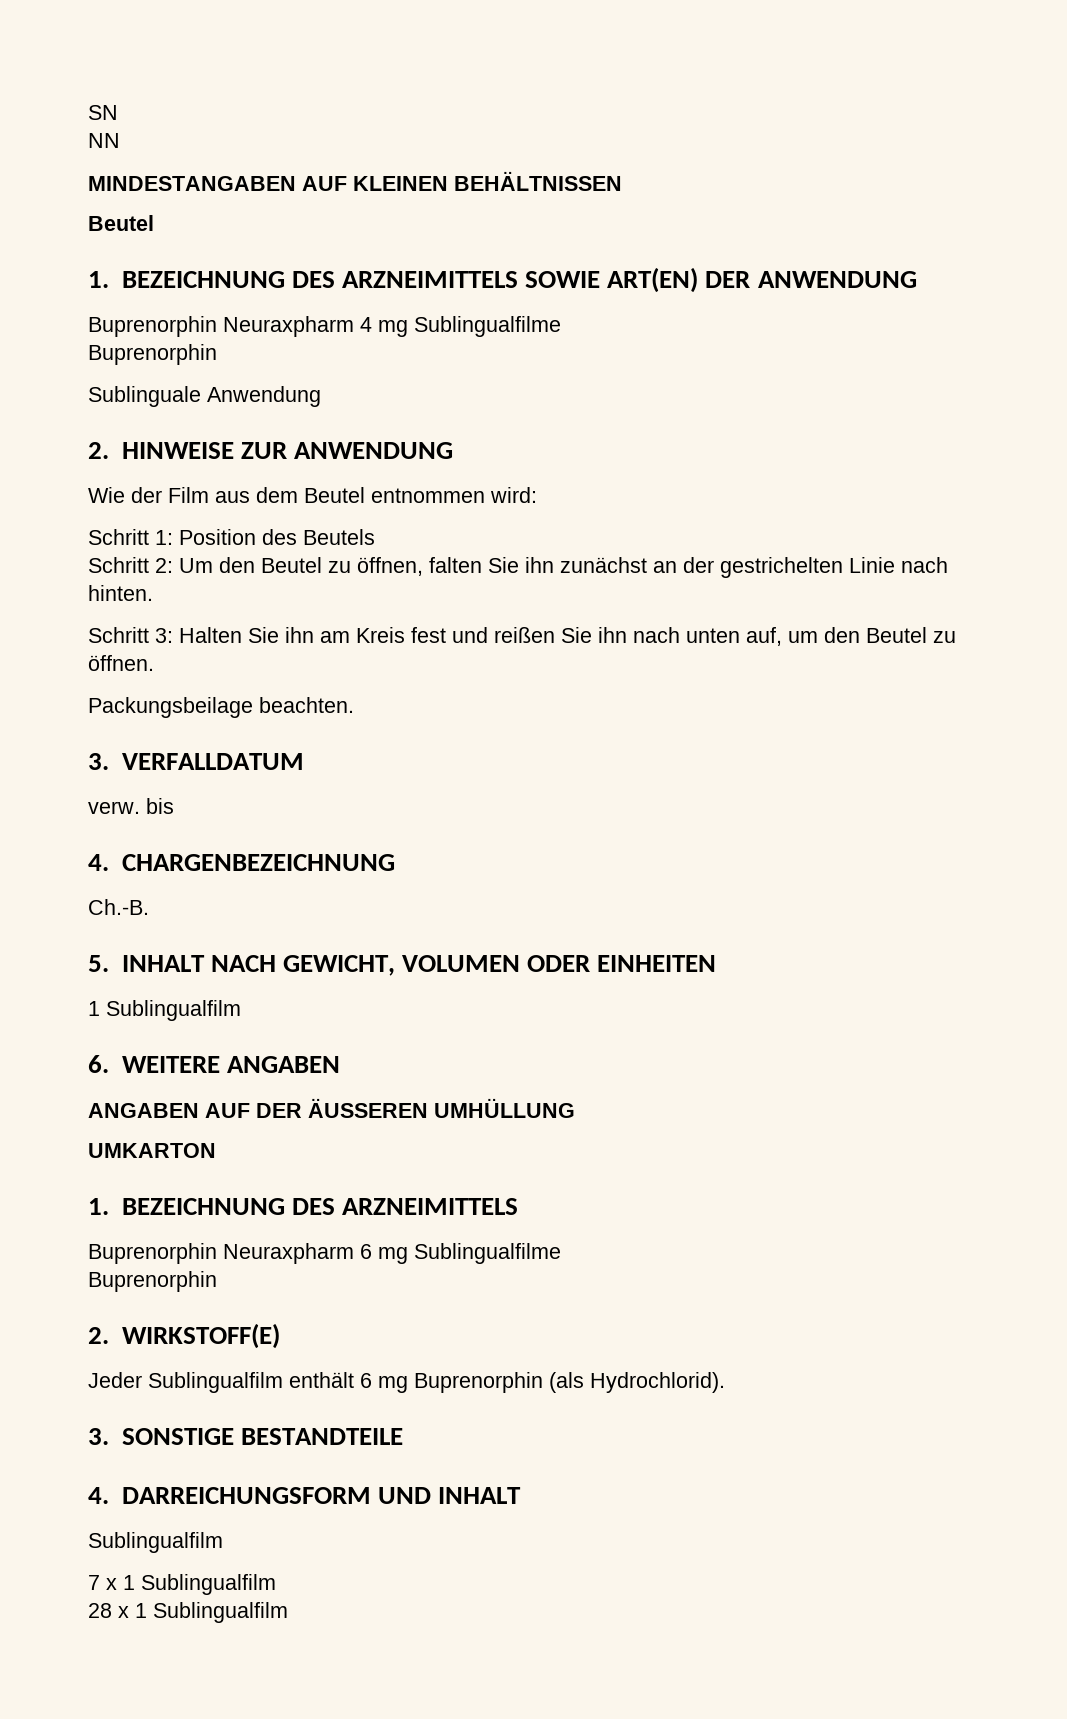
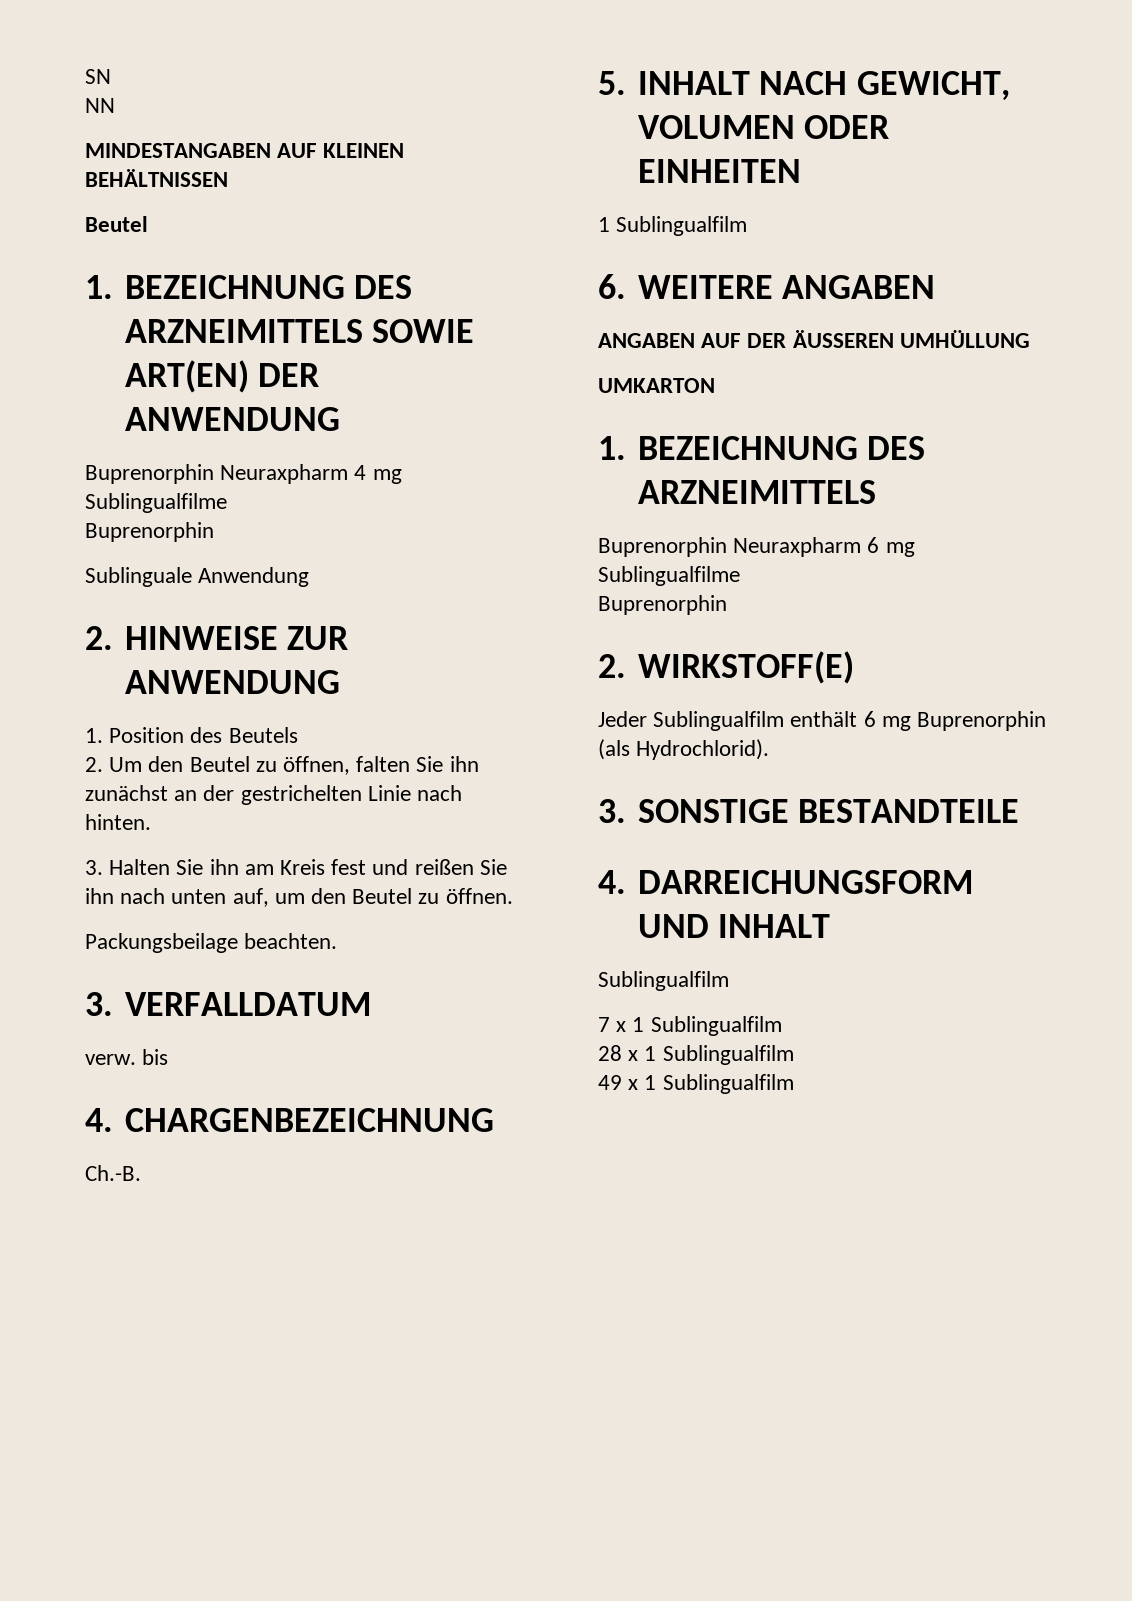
- Wie der Film aus dem Beutel entnommen wird:
- Schritt 1: Position des Beutels
+ 1. Position des Beutels
- Schritt 2: Um den Beutel zu öffnen, falten Sie ihn zunächst an der gestrichelten Linie nach hinten.
+ 2. Um den Beutel zu öffnen, falten Sie ihn zunächst an der gestrichelten Linie nach hinten.
- Schritt 3: Halten Sie ihn am Kreis fest und reißen Sie ihn nach unten auf, um den Beutel zu öffnen.
+ 3. Halten Sie ihn am Kreis fest und reißen Sie ihn nach unten auf, um den Beutel zu öffnen.
+ 49 x 1 Sublingualfilm

